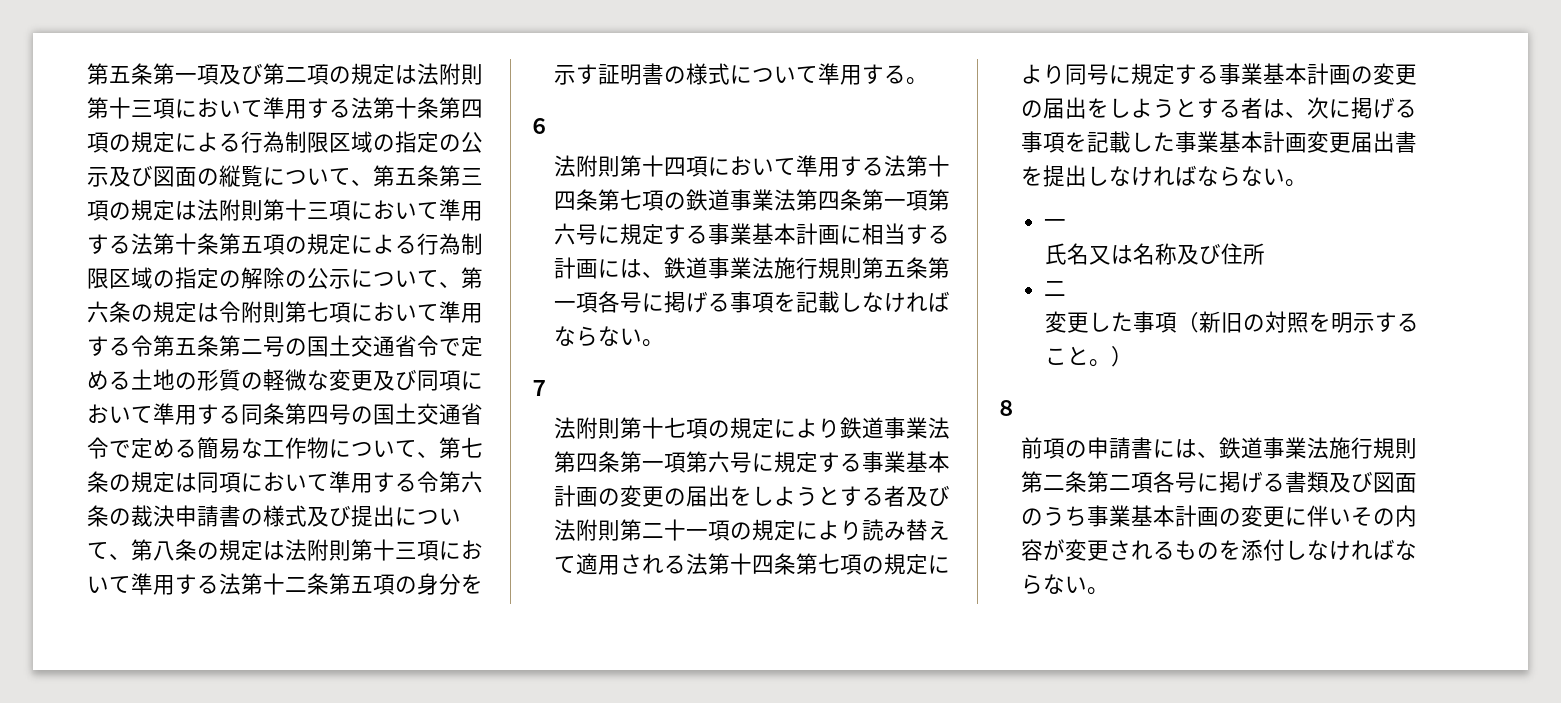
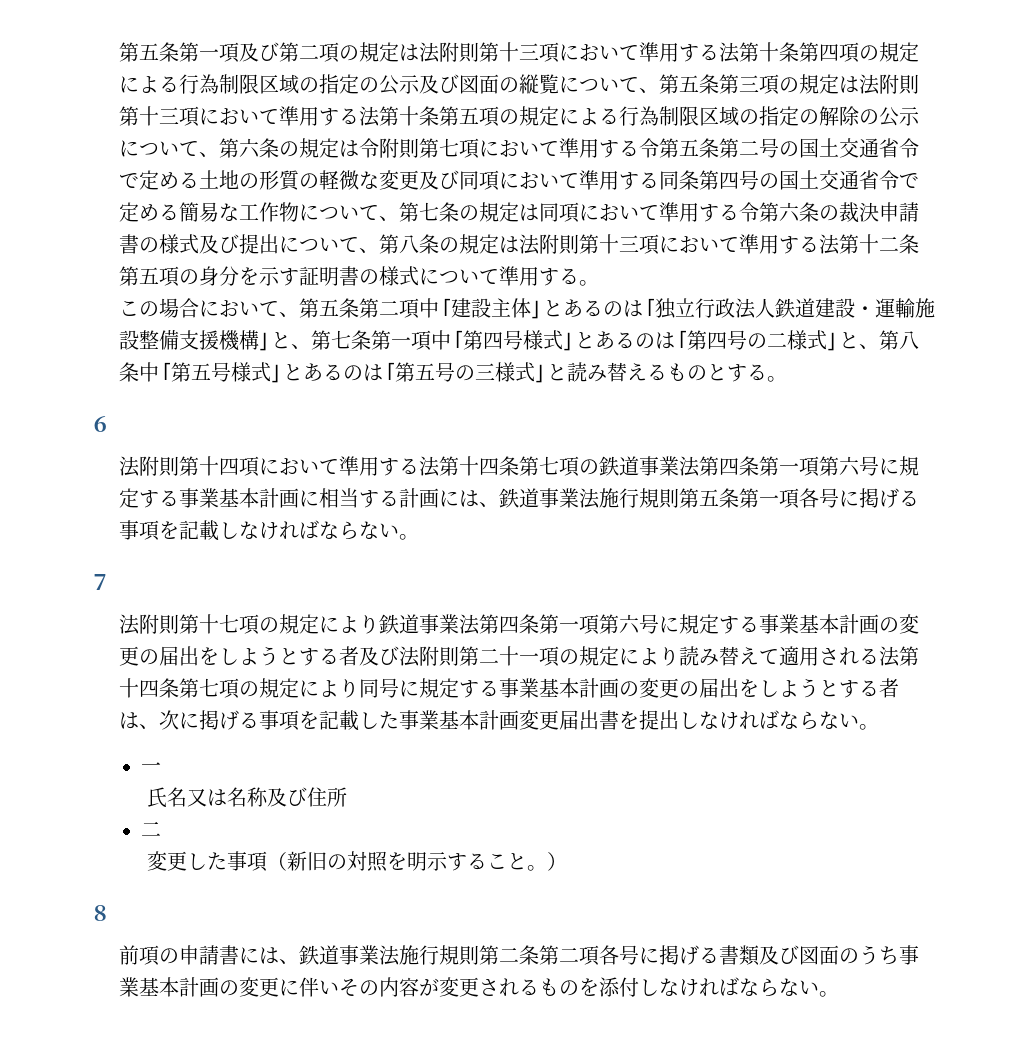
+ この場合において、第五条第二項中「建設主体」とあるのは「独立行政法人鉄道建設・運輸施設整備支援機構」と、第七条第一項中「第四号様式」とあるのは「第四号の二様式」と、第八条中「第五号様式」とあるのは「第五号の三様式」と読み替えるものとする。

